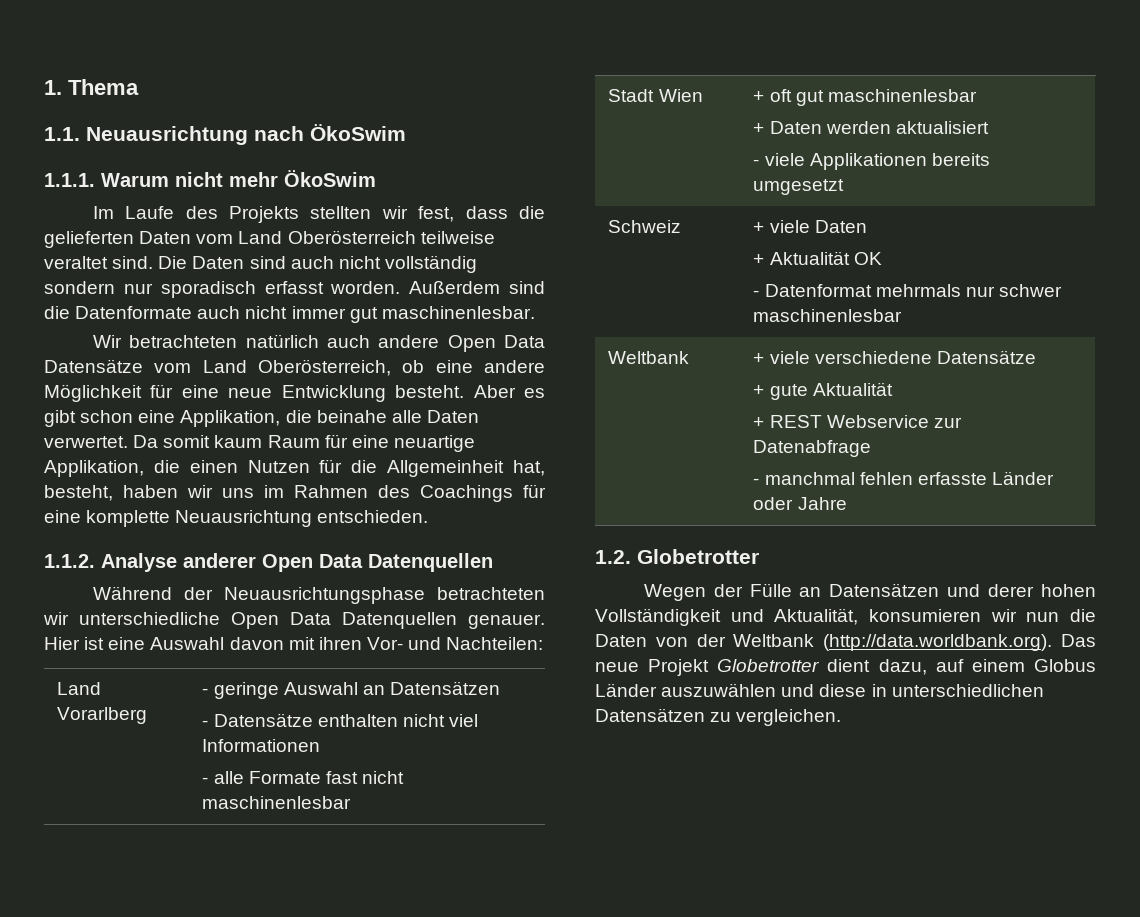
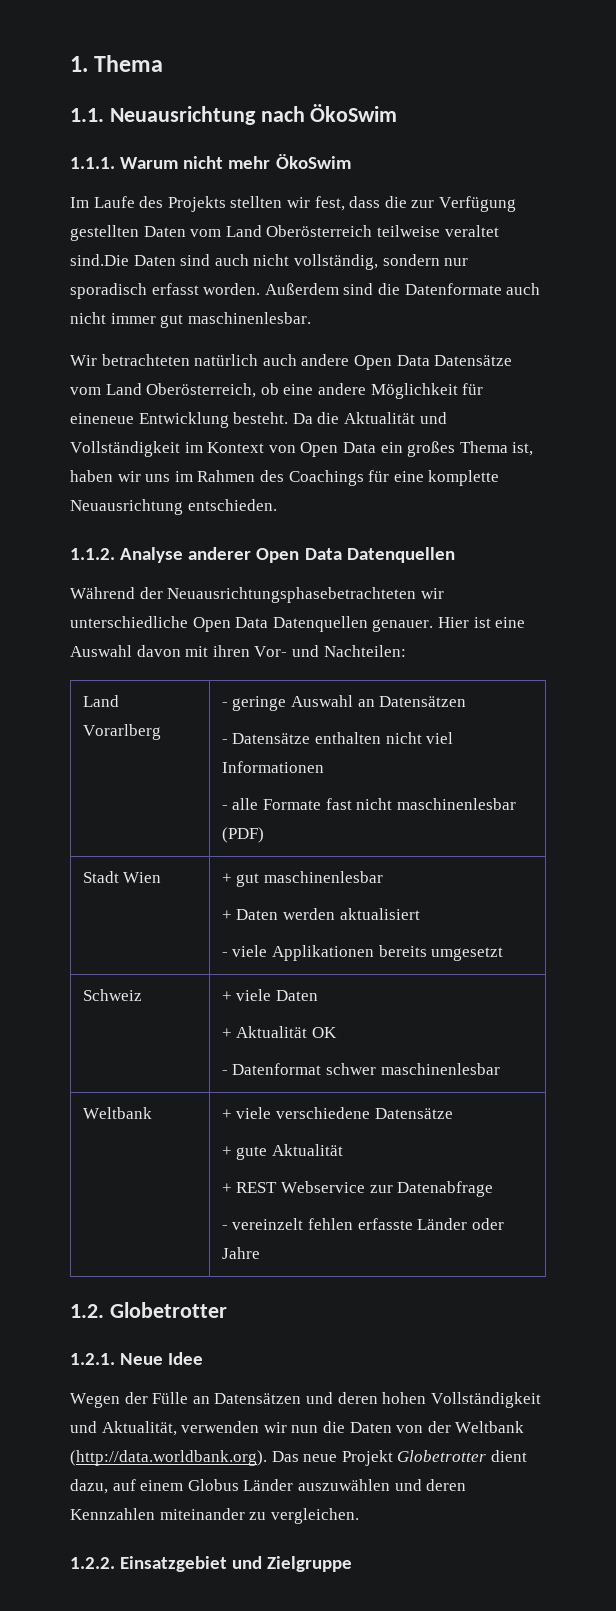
- Im Laufe des Projekts stellten wir fest, dass die gelieferten Daten vom Land Oberösterreich teilweise veraltet sind. Die Daten sind auch nicht vollständig sondern nur sporadisch erfasst worden.
+ Im Laufe des Projekts stellten wir fest, dass die zur Verfügung gestellten Daten vom Land Oberösterreich teilweise veraltet sind.Die Daten sind auch nicht vollständig, sondern nur sporadisch erfasst worden.
- Wir betrachteten natürlich auch andere Open Data Datensätze vom Land Oberösterreich, ob eine andere Möglichkeit für eine neue Entwicklung besteht. Aber es gibt schon eine Applikation, die beinahe alle Daten verwertet. Da somit kaum Raum für eine neuartige Applikation, die einen Nutzen für die Allgemeinheit hat, besteht, haben wir uns im Rahmen des Coachings für eine komplette Neuausrichtung entschieden.
+ Wir betrachteten natürlich auch andere Open Data Datensätze vom Land Oberösterreich, ob eine andere Möglichkeit für eineneue Entwicklung besteht. Da die Aktualität und Vollständigkeit im Kontext von Open Data ein großes Thema ist, haben wir uns im Rahmen des Coachings für eine komplette Neuausrichtung entschieden.
- Während der Neuausrichtungsphase betrachteten wir unterschiedliche Open Data Datenquellen genauer.
+ Während der Neuausrichtungsphasebetrachteten wir unterschiedliche Open Data Datenquellen genauer.
  Land Vorarlberg | - geringe Auswahl an Datensätzen
  - Datensätze enthalten nicht viel Informationen
- - alle Formate fast nicht maschinenlesbar
+ - alle Formate fast nicht maschinenlesbar (PDF)
- Stadt Wien | + oft gut maschinenlesbar
+ Stadt Wien | + gut maschinenlesbar
  Schweiz | + viele Daten
  + Aktualität OK
- - Datenformat mehrmals nur schwer maschinenlesbar
+ - Datenformat schwer maschinenlesbar
  Weltbank | + viele verschiedene Datensätze
  + gute Aktualität
  + REST Webservice zur Datenabfrage
- - manchmal fehlen erfasste Länder oder Jahre
+ - vereinzelt fehlen erfasste Länder oder Jahre
+ 1.2.1. Neue Idee
- Wegen der Fülle an Datensätzen und derer hohen Vollständigkeit und Aktualität, konsumieren wir nun die Daten von der Weltbank (http://data.worldbank.org). Das neue Projekt Globetrotter dient dazu, auf einem Globus Länder auszuwählen und diese in unterschiedlichen Datensätzen zu vergleichen.
+ Wegen der Fülle an Datensätzen und deren hohen Vollständigkeit und Aktualität, verwenden wir nun die Daten von der Weltbank (http://data.worldbank.org). Das neue Projekt Globetrotter dient dazu, auf einem Globus Länder auszuwählen und deren Kennzahlen miteinander zu vergleichen.
+ 1.2.2. Einsatzgebiet und Zielgruppe

